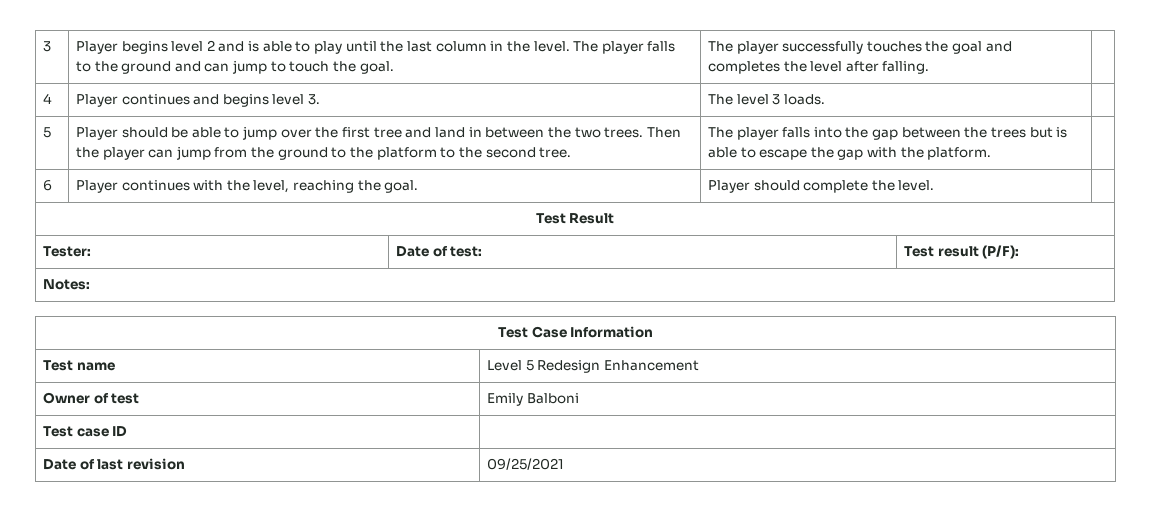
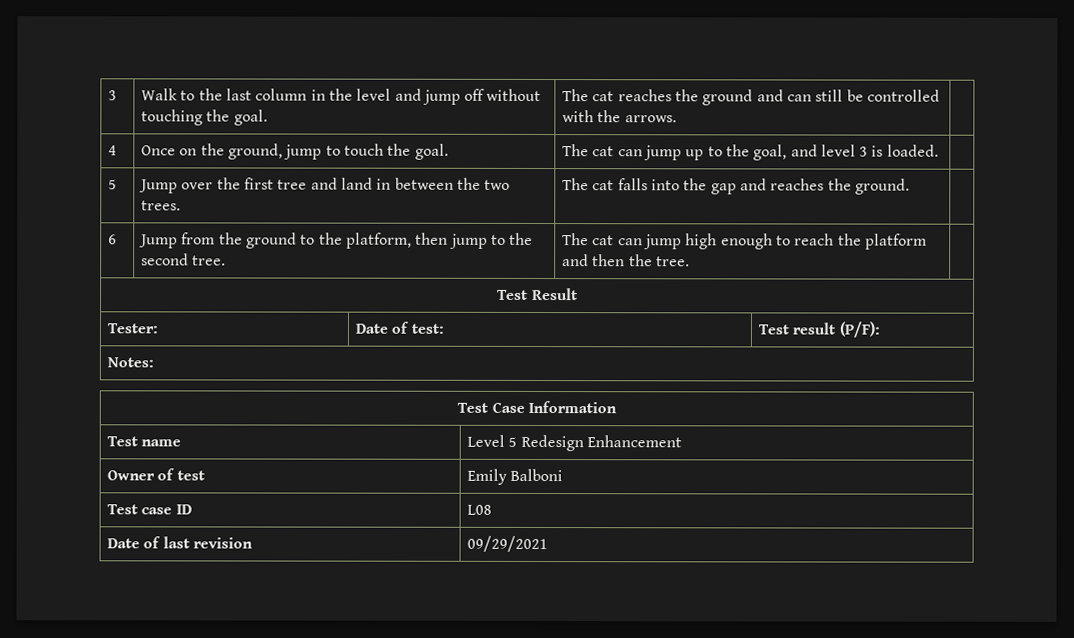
- Player begins level 2 and is able to play until the last column in the level. The player falls to the ground and can jump to touch the goal. | The player successfully touches the goal and completes the level after falling. |
- 4 | Player continues and begins level 3. | The level 3 loads. |
- 5 | Player should be able to jump over the first tree and land in between the two trees. Then the player can jump from the ground to the platform to the second tree. | The player falls into the gap between the trees but is able to escape the gap with the platform. |
- 6 | Player continues with the level, reaching the goal. | Player should complete the level. |
+ Walk to the last column in the level and jump off without touching the goal. | The cat reaches the ground and can still be controlled with the arrows. |
+ 4 | Once on the ground, jump to touch the goal. | The cat can jump up to the goal, and level 3 is loaded. |
+ 5 | Jump over the first tree and land in between the two trees. | The cat falls into the gap and reaches the ground. |
+ 6 | Jump from the ground to the platform, then jump to the second tree. | The cat can jump high enough to reach the platform and then the tree. |
- Test case ID |
+ Test case ID | L08
- Date of last revision | 09/25/2021
+ Date of last revision | 09/29/2021

